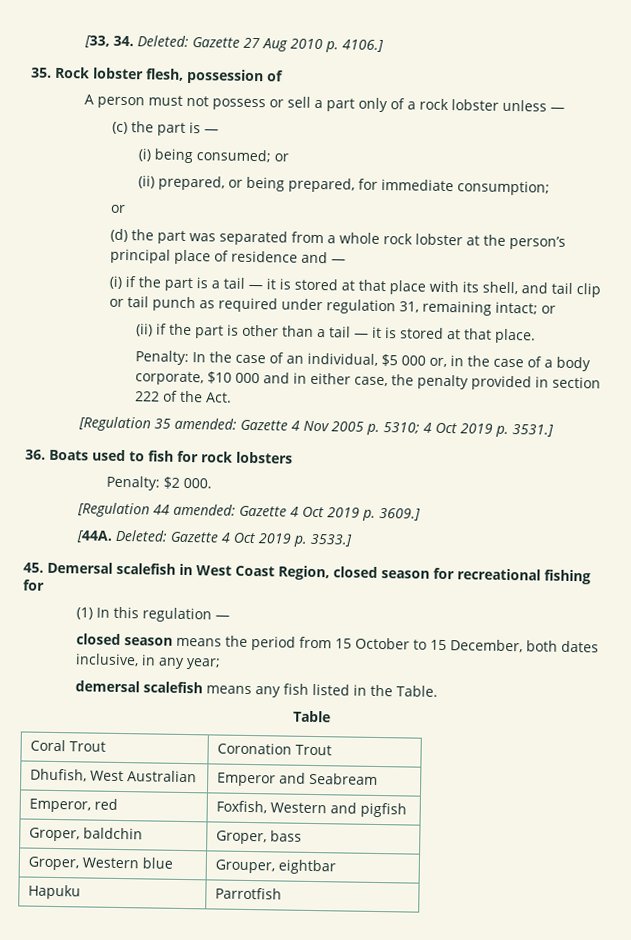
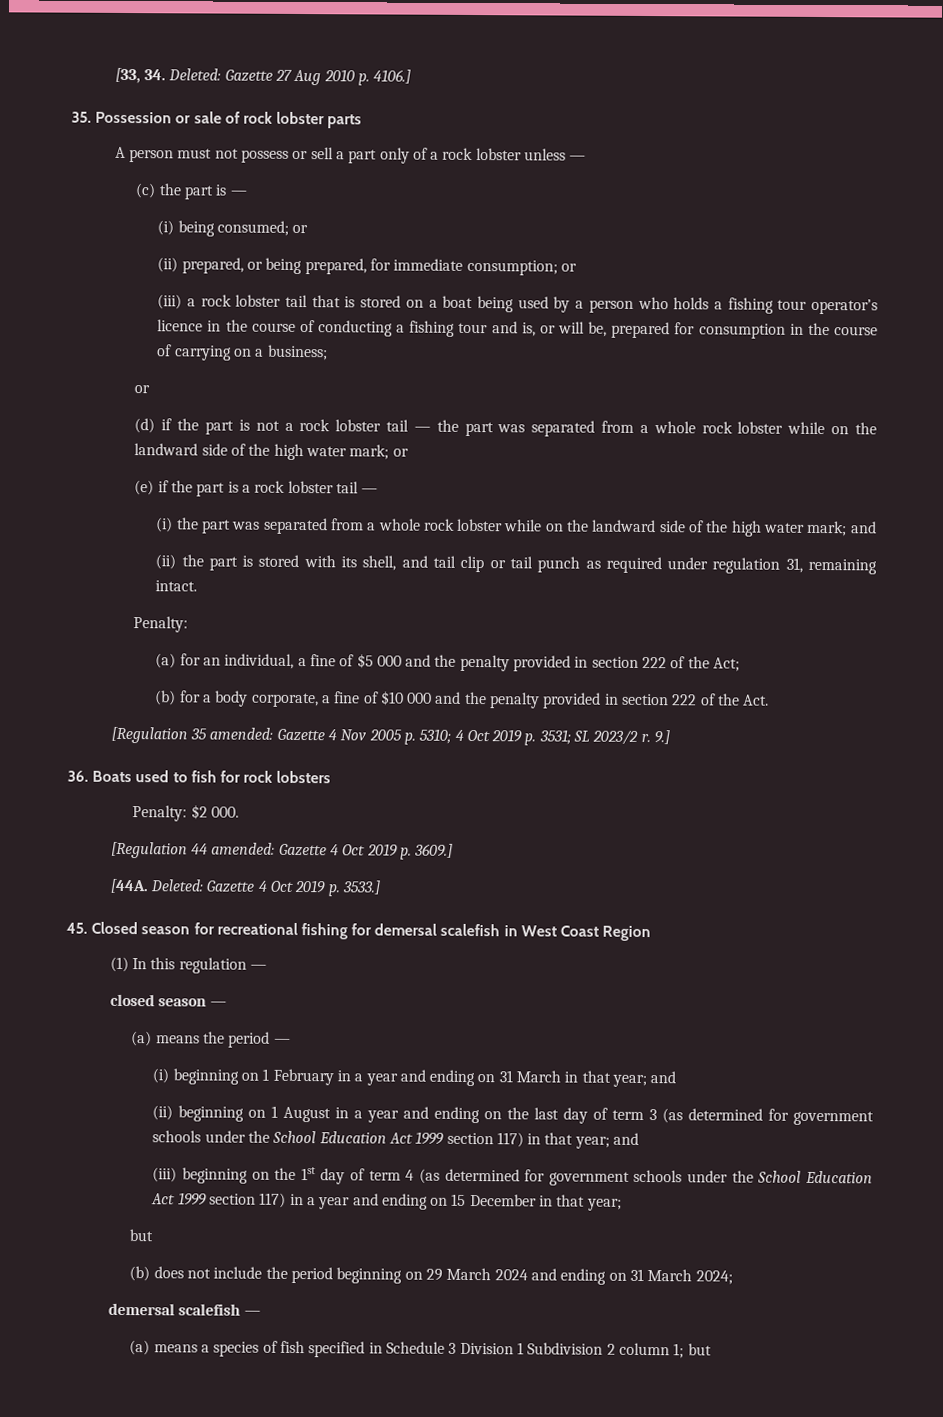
- 35. Rock lobster flesh, possession of
+ 35. Possession or sale of rock lobster parts
- (ii) prepared, or being prepared, for immediate consumption;
+ (ii) prepared, or being prepared, for immediate consumption; or
+ (iii) a rock lobster tail that is stored on a boat being used by a person who holds a fishing tour operator’s licence in the course of conducting a fishing tour and is, or will be, prepared for consumption in the course of carrying on a business;
  or
- (d) the part was separated from a whole rock lobster at the person’s principal place of residence and —
- (i) if the part is a tail — it is stored at that place with its shell, and tail clip or tail punch as required under regulation 31, remaining intact; or
- (ii) if the part is other than a tail — it is stored at that place.
- Penalty: In the case of an individual, $5 000 or, in the case of a body corporate, $10 000 and in either case, the penalty provided in section 222 of the Act.
+ (d) if the part is not a rock lobster tail — the part was separated from a whole rock lobster while on the landward side of the high water mark; or
+ (e) if the part is a rock lobster tail —
+ (i) the part was separated from a whole rock lobster while on the landward side of the high water mark; and
+ (ii) the part is stored with its shell, and tail clip or tail punch as required under regulation 31, remaining intact.
+ Penalty:
+ (a) for an individual, a fine of $5 000 and the penalty provided in section 222 of the Act;
+ (b) for a body corporate, a fine of $10 000 and the penalty provided in section 222 of the Act.
- [Regulation 35 amended: Gazette 4 Nov 2005 p. 5310; 4 Oct 2019 p. 3531.]
+ [Regulation 35 amended: Gazette 4 Nov 2005 p. 5310; 4 Oct 2019 p. 3531; SL 2023/2 r. 9.]
- 45. Demersal scalefish in West Coast Region, closed season for recreational fishing for
+ 45. Closed season for recreational fishing for demersal scalefish in West Coast Region
- closed season means the period from 15 October to 15 December, both dates inclusive, in any year;
- demersal scalefish means any fish listed in the Table.
- Table
- Coral Trout | Coronation Trout
- Dhufish, West Australian | Emperor and Seabream
- Emperor, red | Foxfish, Western and pigfish
- Groper, baldchin | Groper, bass
- Groper, Western blue | Grouper, eightbar
- Hapuku | Parrotfish
+ closed season —
+ (a) means the period —
+ (i) beginning on 1 February in a year and ending on 31 March in that year; and
+ (ii) beginning on 1 August in a year and ending on the last day of term 3 (as determined for government schools under the School Education Act 1999 section 117) in that year; and
+ (iii) beginning on the 1st day of term 4 (as determined for government schools under the School Education Act 1999 section 117) in a year and ending on 15 December in that year;
+ but
+ (b) does not include the period beginning on 29 March 2024 and ending on 31 March 2024;
+ demersal scalefish —
+ (a) means a species of fish specified in Schedule 3 Division 1 Subdivision 2 column 1; but

